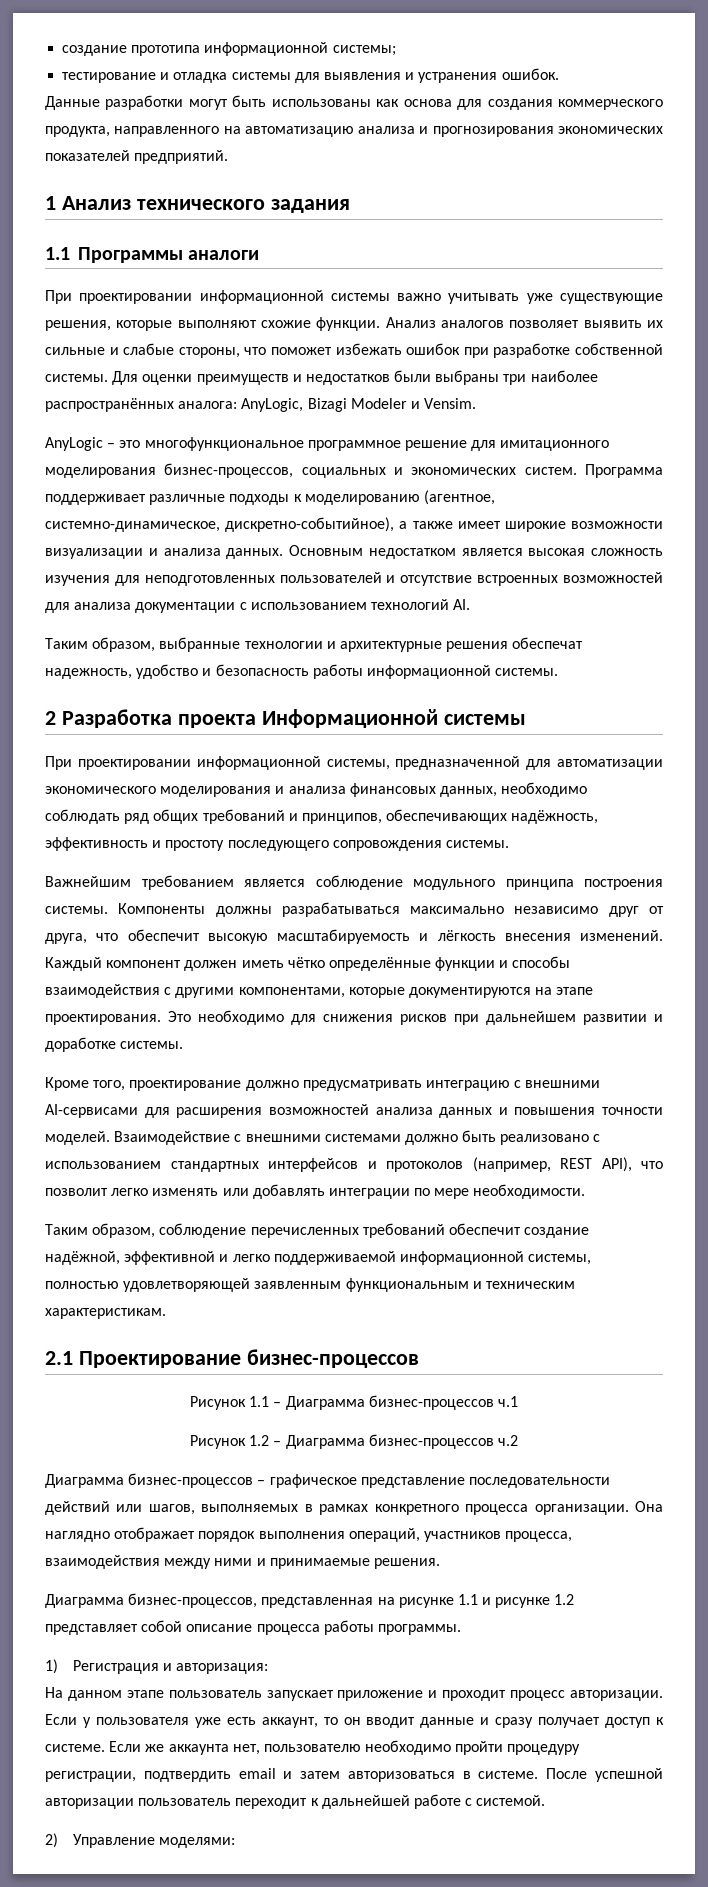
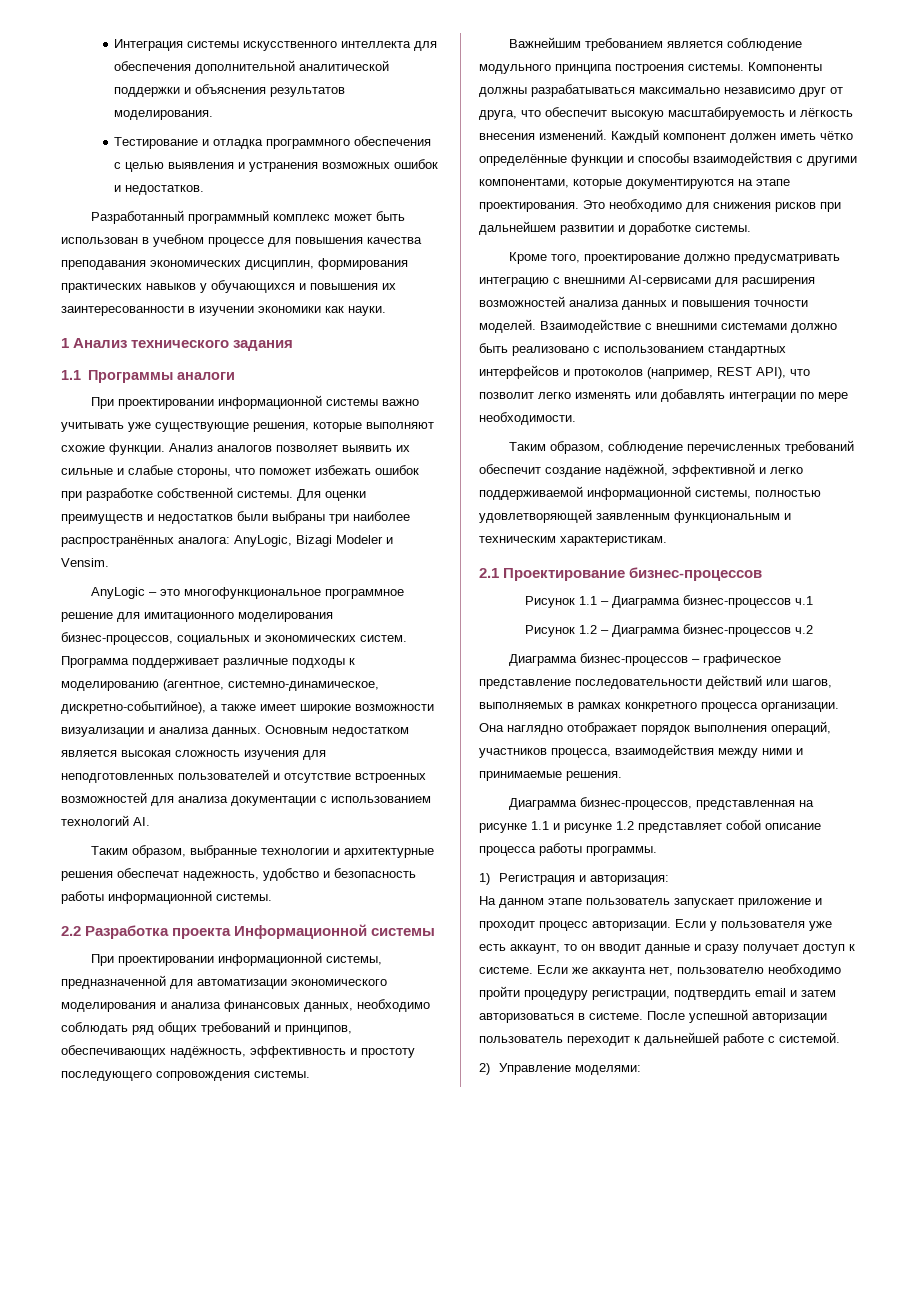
- создание прототипа информационной системы;
- тестирование и отладка системы для выявления и устранения ошибок.
- Данные разработки могут быть использованы как основа для создания коммерческого продукта, направленного на автоматизацию анализа и прогнозирования экономических показателей предприятий.
+ Интеграция системы искусственного интеллекта для обеспечения дополнительной аналитической поддержки и объяснения результатов моделирования.
+ Тестирование и отладка программного обеспечения с целью выявления и устранения возможных ошибок и недостатков.
+ Разработанный программный комплекс может быть использован в учебном процессе для повышения качества преподавания экономических дисциплин, формирования практических навыков у обучающихся и повышения их заинтересованности в изучении экономики как науки.
- 2 Разработка проекта Информационной системы
+ 2.2 Разработка проекта Информационной системы

